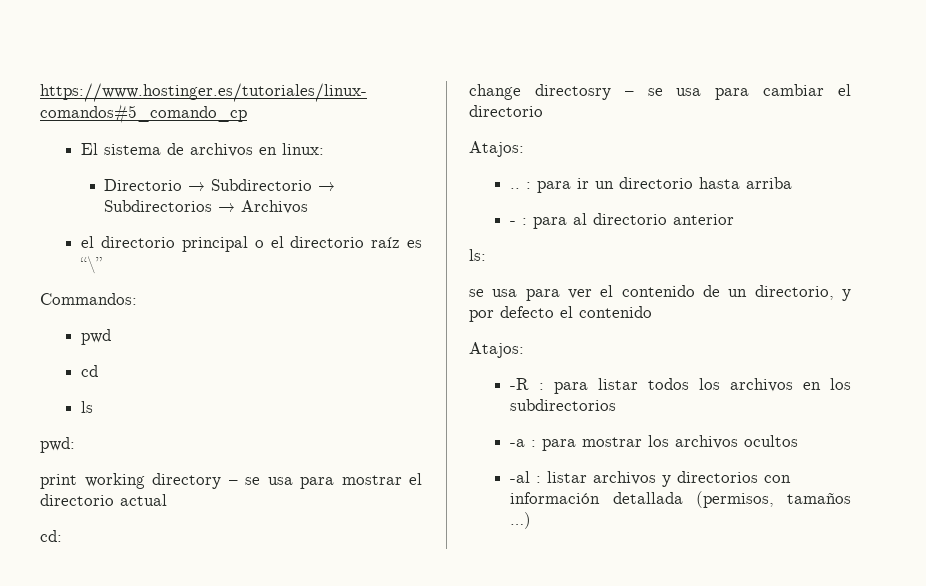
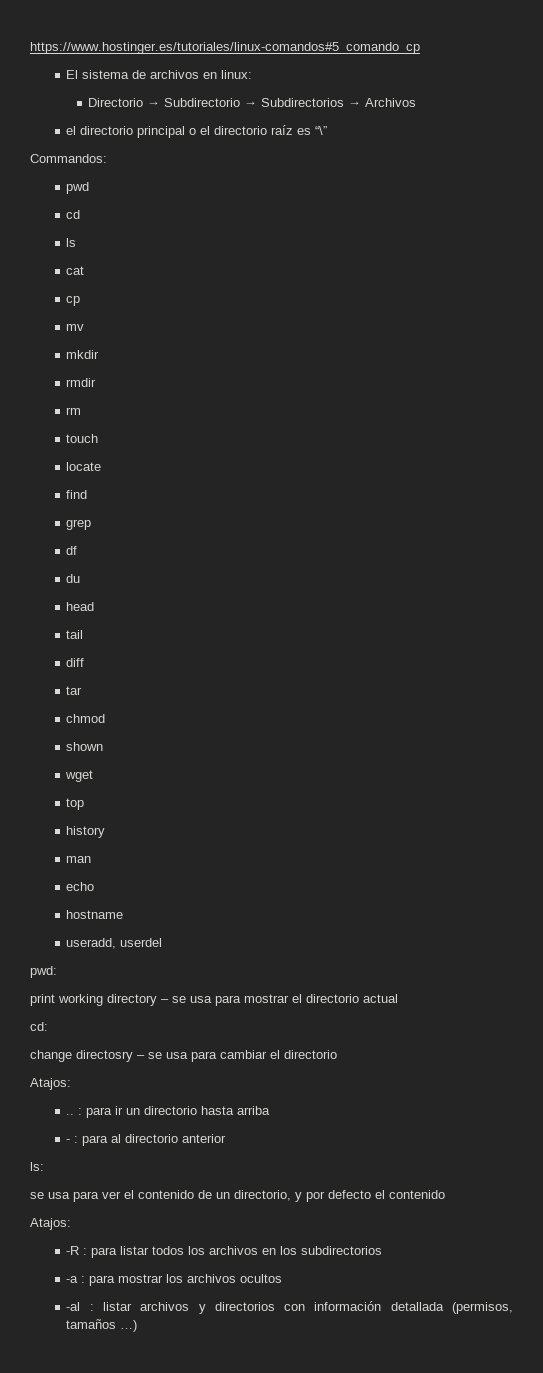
+ cat
+ cp
+ mv
+ mkdir
+ rmdir
+ rm
+ touch
+ locate
+ find
+ grep
+ df
+ du
+ head
+ tail
+ diff
+ tar
+ chmod
+ shown
+ wget
+ top
+ history
+ man
+ echo
+ hostname
+ useradd, userdel

